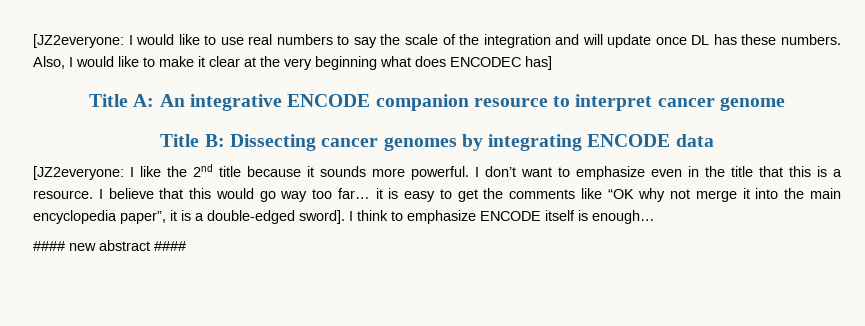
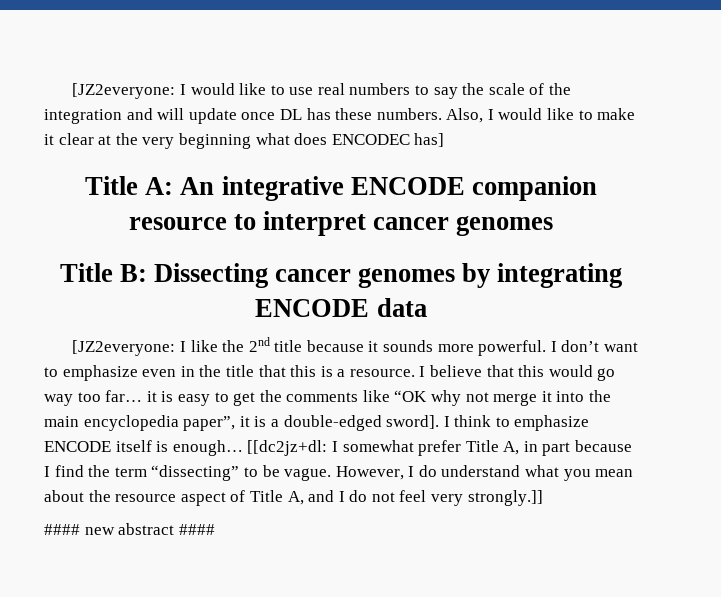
- Title A: An integrative ENCODE companion resource to interpret cancer genome
+ Title A: An integrative ENCODE companion resource to interpret cancer genomes
+ [[dc2jz+dl: I somewhat prefer Title A, in part because I find the term “dissecting” to be vague. However, I do understand what you mean about the resource aspect of Title A, and I do not feel very strongly.]]

